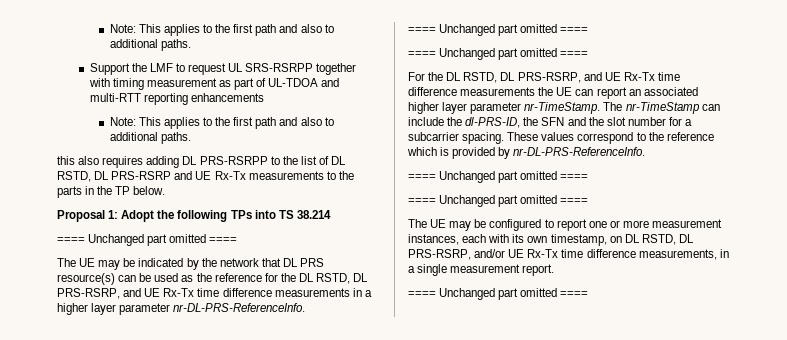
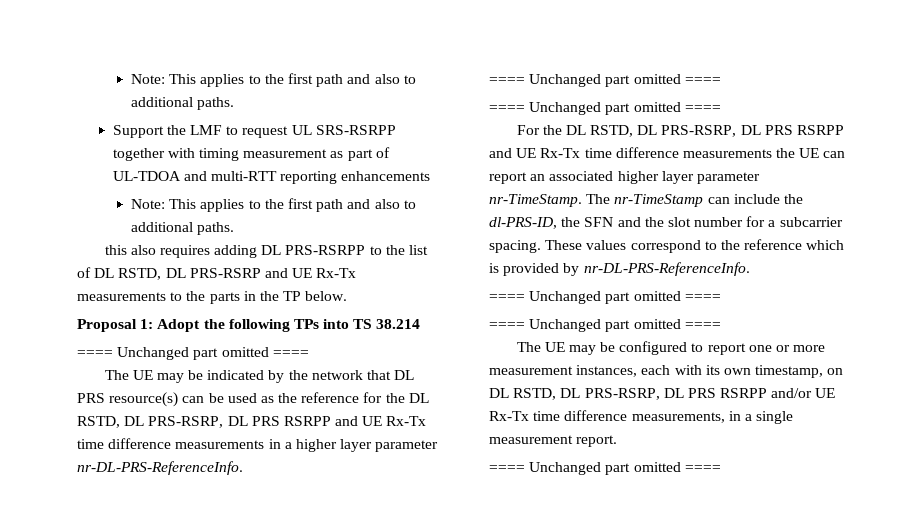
- The UE may be indicated by the network that DL PRS resource(s) can be used as the reference for the DL RSTD, DL PRS-RSRP, and UE Rx-Tx time difference measurements in a higher layer parameter nr-DL-PRS-ReferenceInfo.
+ The UE may be indicated by the network that DL PRS resource(s) can be used as the reference for the DL RSTD, DL PRS-RSRP, DL PRS RSRPP and UE Rx-Tx time difference measurements in a higher layer parameter nr-DL-PRS-ReferenceInfo.
- For the DL RSTD, DL PRS-RSRP, and UE Rx-Tx time difference measurements the UE can report an associated higher layer parameter nr-TimeStamp.
+ For the DL RSTD, DL PRS-RSRP, DL PRS RSRPP and UE Rx-Tx time difference measurements the UE can report an associated higher layer parameter nr-TimeStamp.
- The UE may be configured to report one or more measurement instances, each with its own timestamp, on DL RSTD, DL PRS-RSRP, and/or UE Rx-Tx time difference measurements, in a single measurement report.
+ The UE may be configured to report one or more measurement instances, each with its own timestamp, on DL RSTD, DL PRS-RSRP, DL PRS RSRPP and/or UE Rx-Tx time difference measurements, in a single measurement report.

